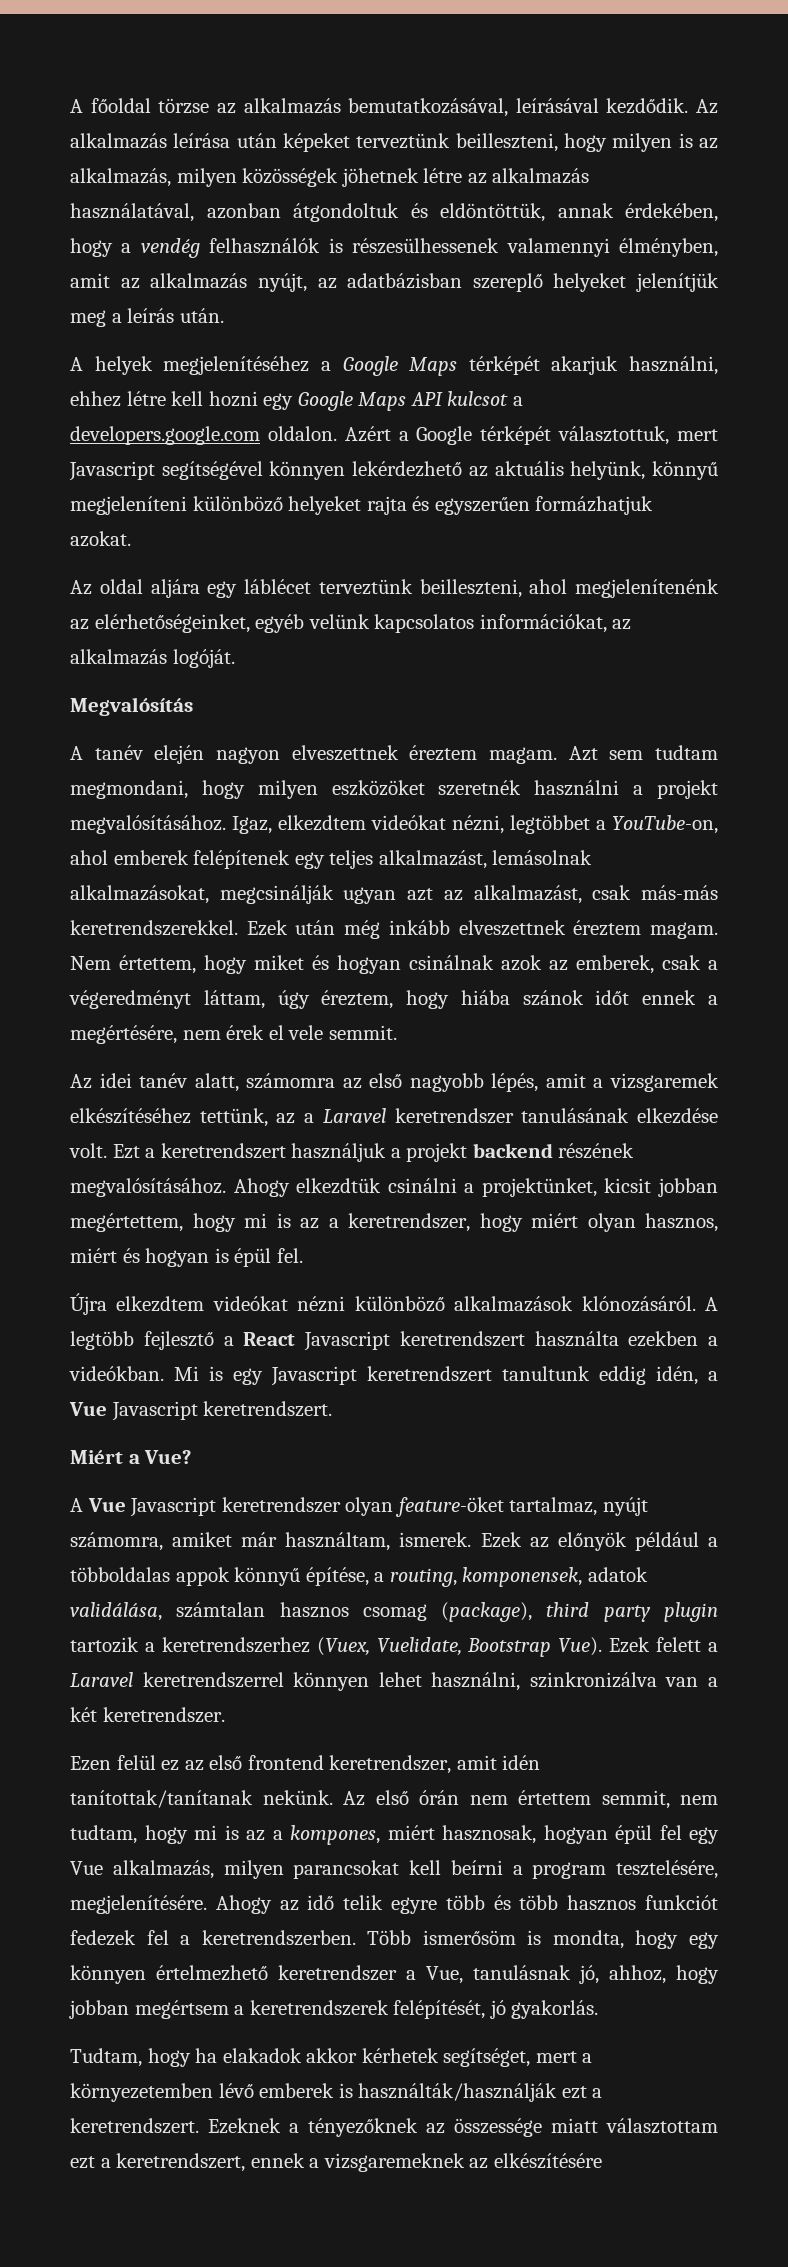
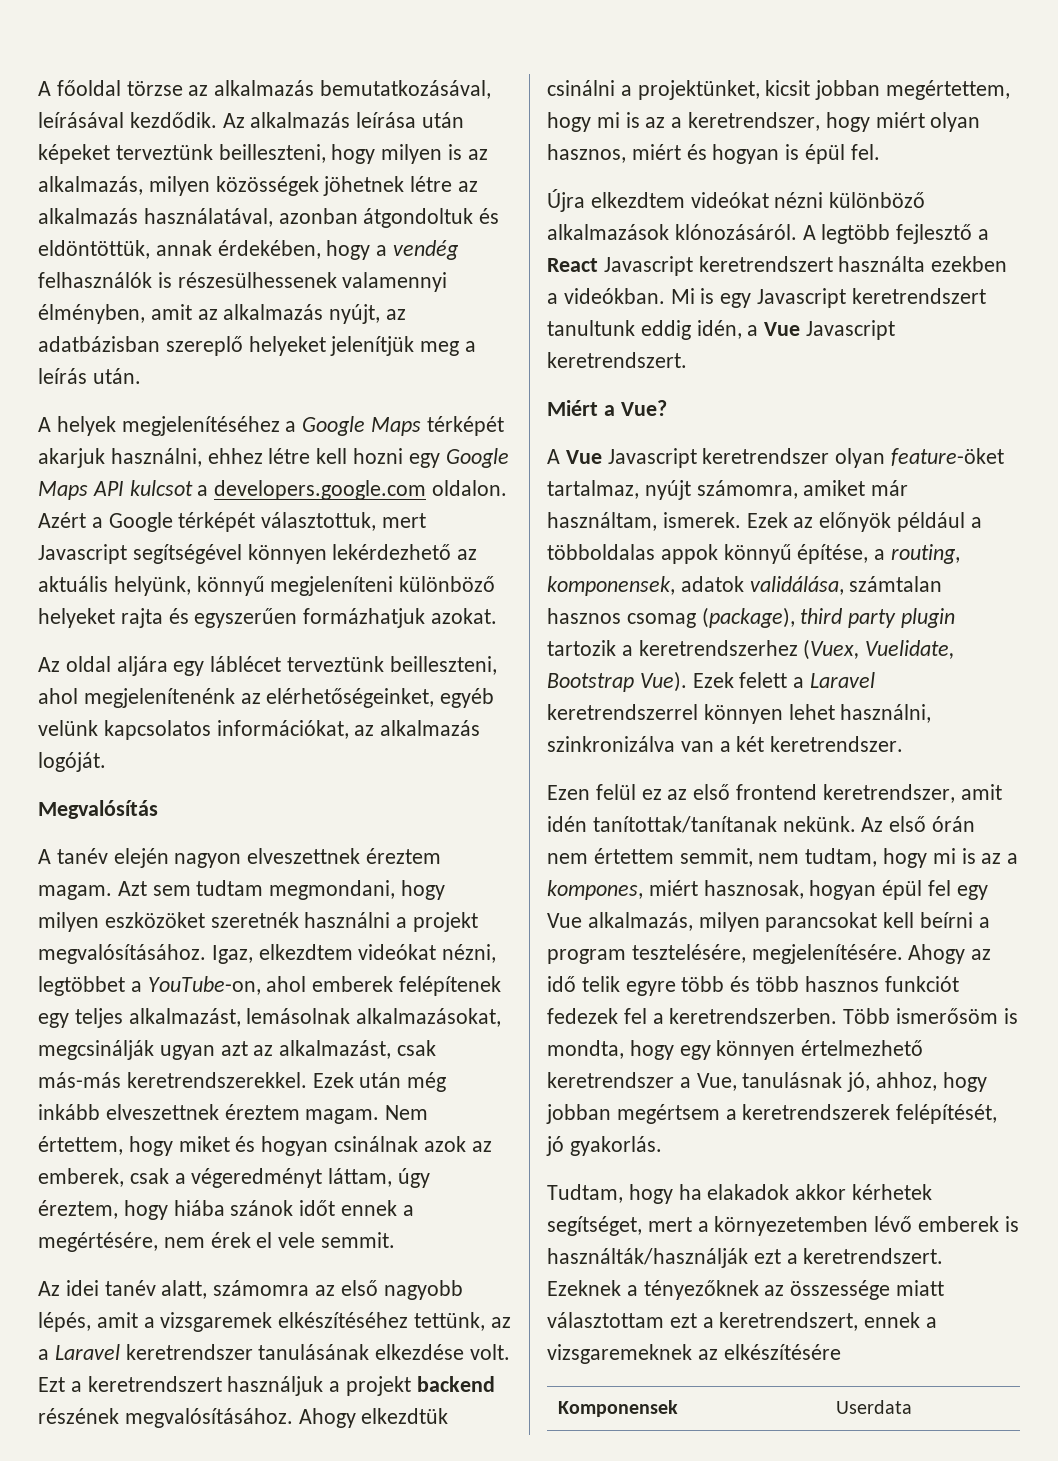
+ Komponensek | Userdata

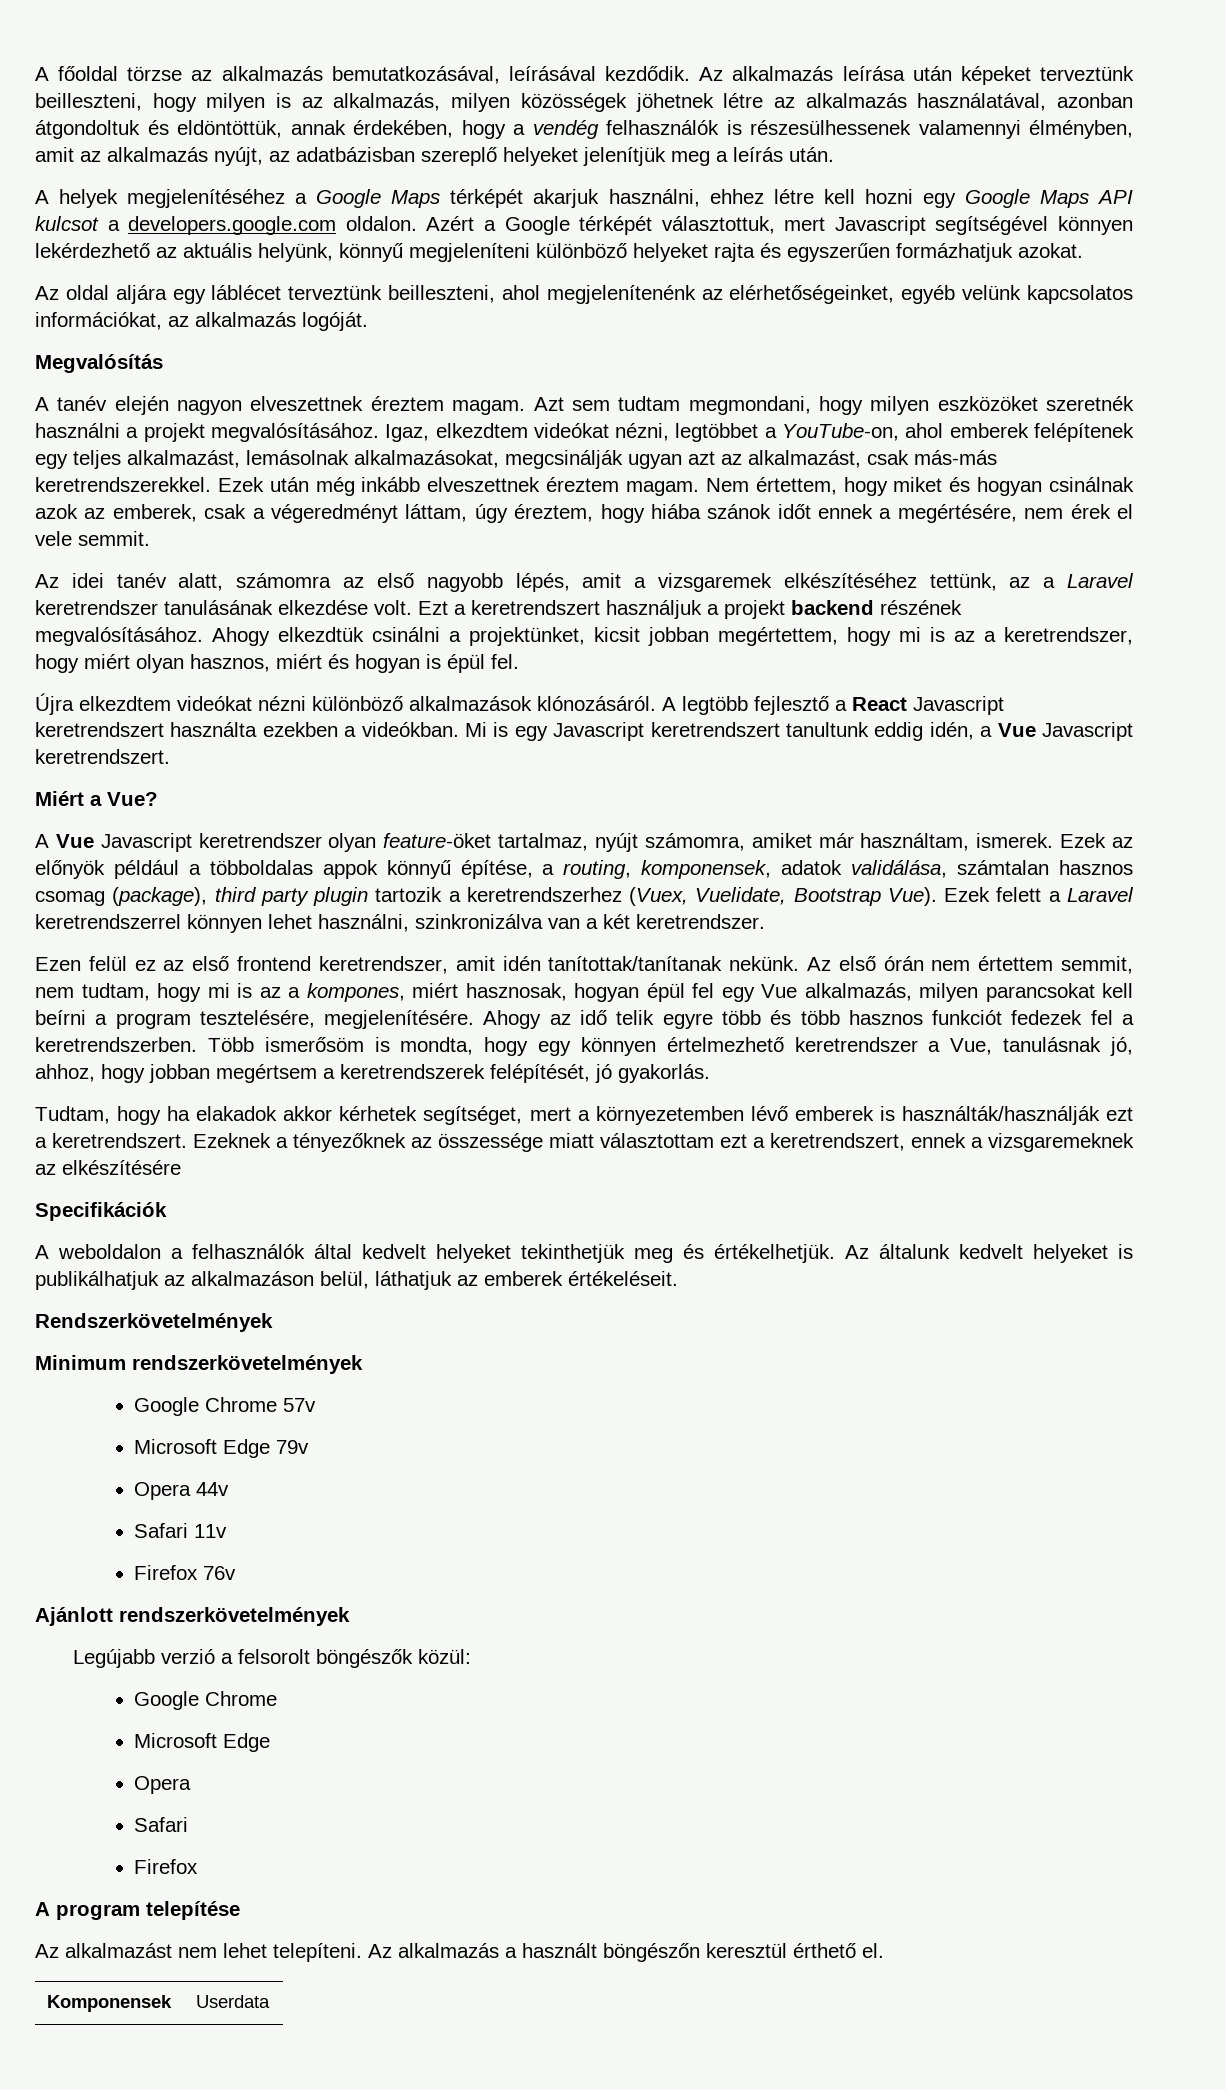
+ Specifikációk
+ A weboldalon a felhasználók által kedvelt helyeket tekinthetjük meg és értékelhetjük. Az általunk kedvelt helyeket is publikálhatjuk az alkalmazáson belül, láthatjuk az emberek értékeléseit.
+ Rendszerkövetelmények
+ Minimum rendszerkövetelmények
+ Google Chrome 57v
+ Microsoft Edge 79v
+ Opera 44v
+ Safari 11v
+ Firefox 76v
+ Ajánlott rendszerkövetelmények
+ Legújabb verzió a felsorolt böngészők közül:
+ Google Chrome
+ Microsoft Edge
+ Opera
+ Safari
+ Firefox
+ A program telepítése
+ Az alkalmazást nem lehet telepíteni. Az alkalmazás a használt böngészőn keresztül érthető el.

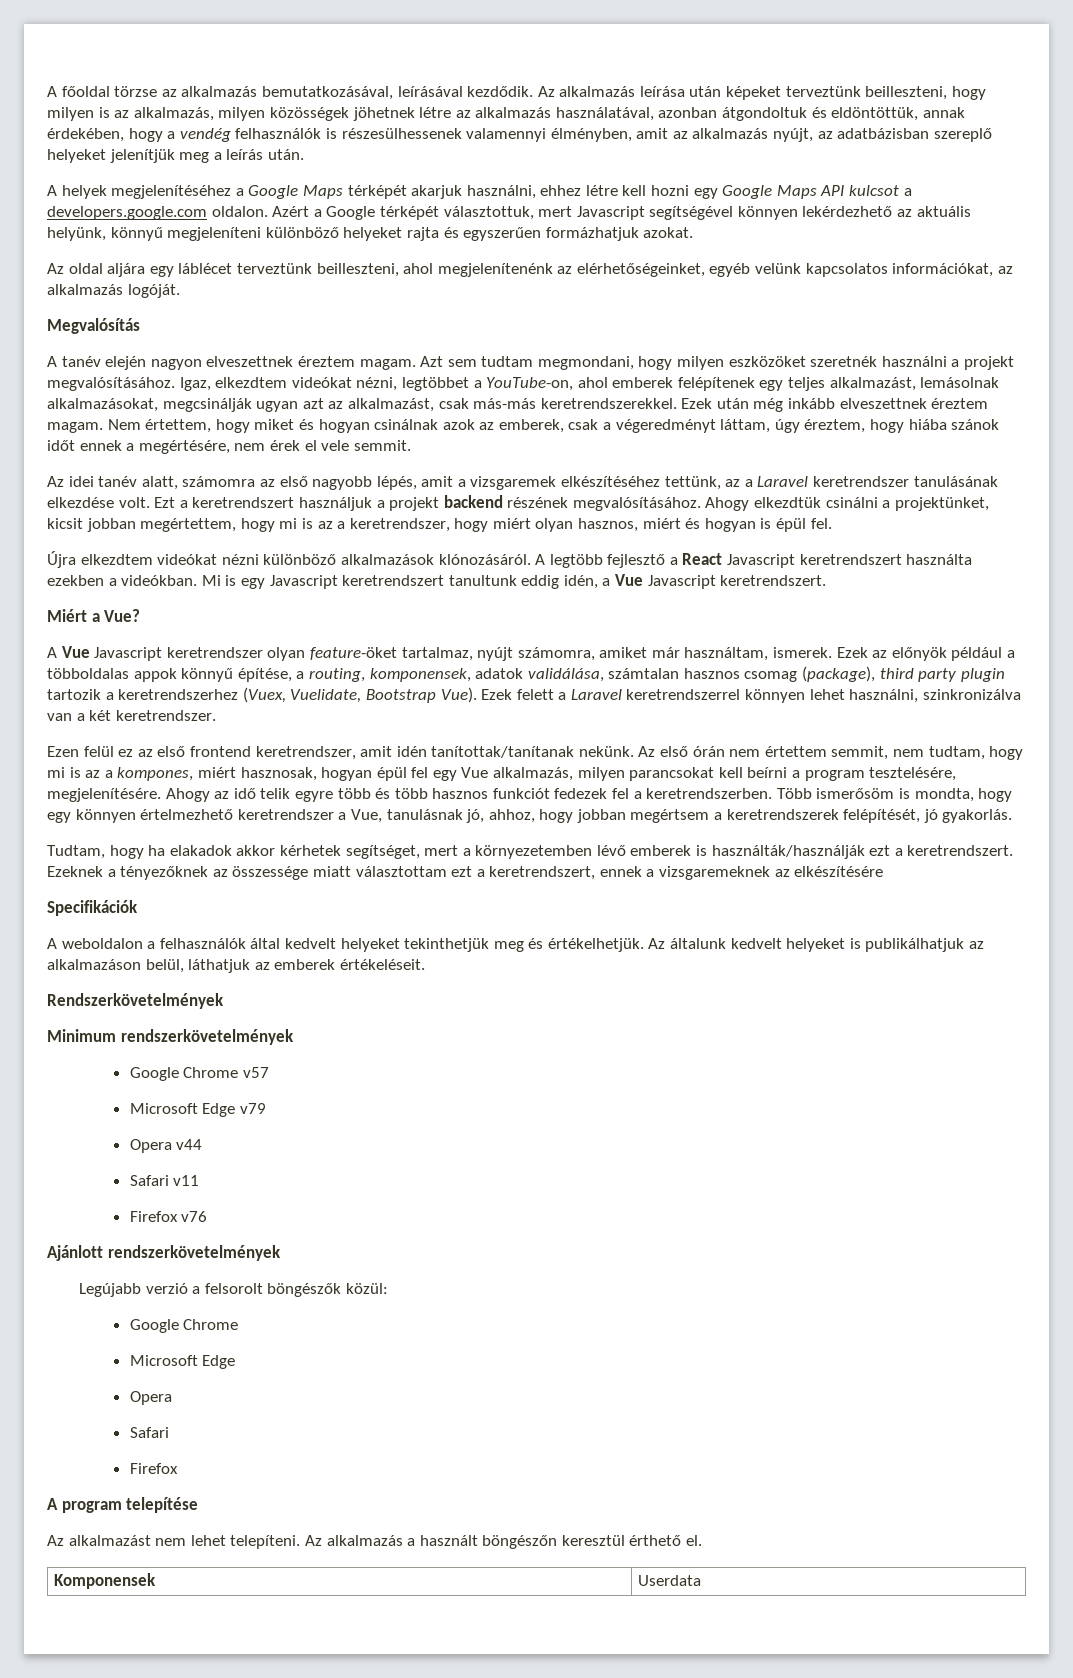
- Google Chrome 57v
- Microsoft Edge 79v
- Opera 44v
- Safari 11v
- Firefox 76v
+ Google Chrome v57
+ Microsoft Edge v79
+ Opera v44
+ Safari v11
+ Firefox v76

